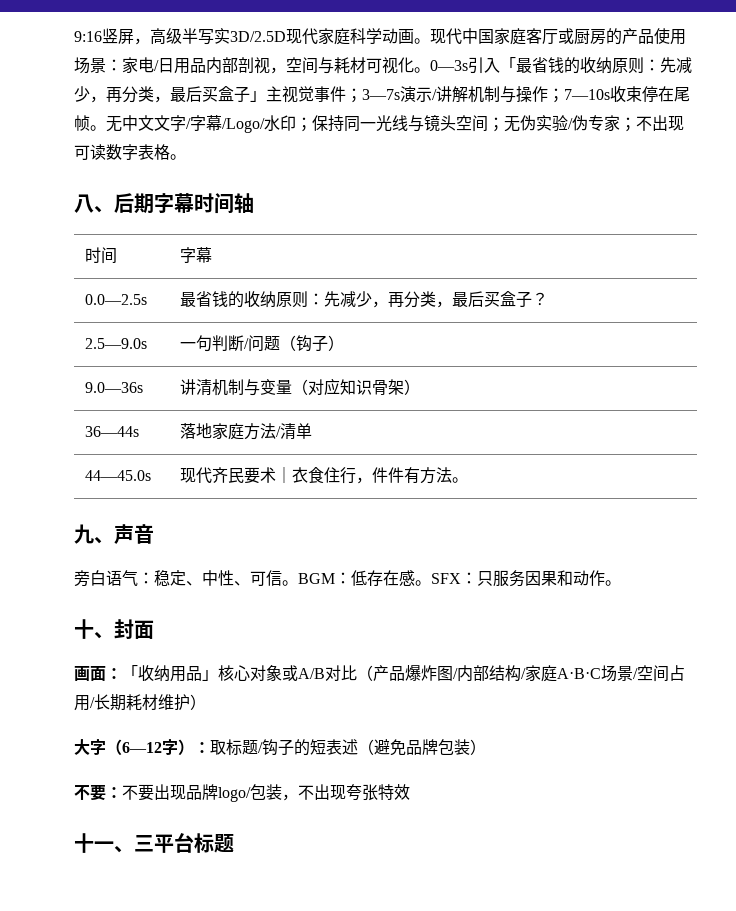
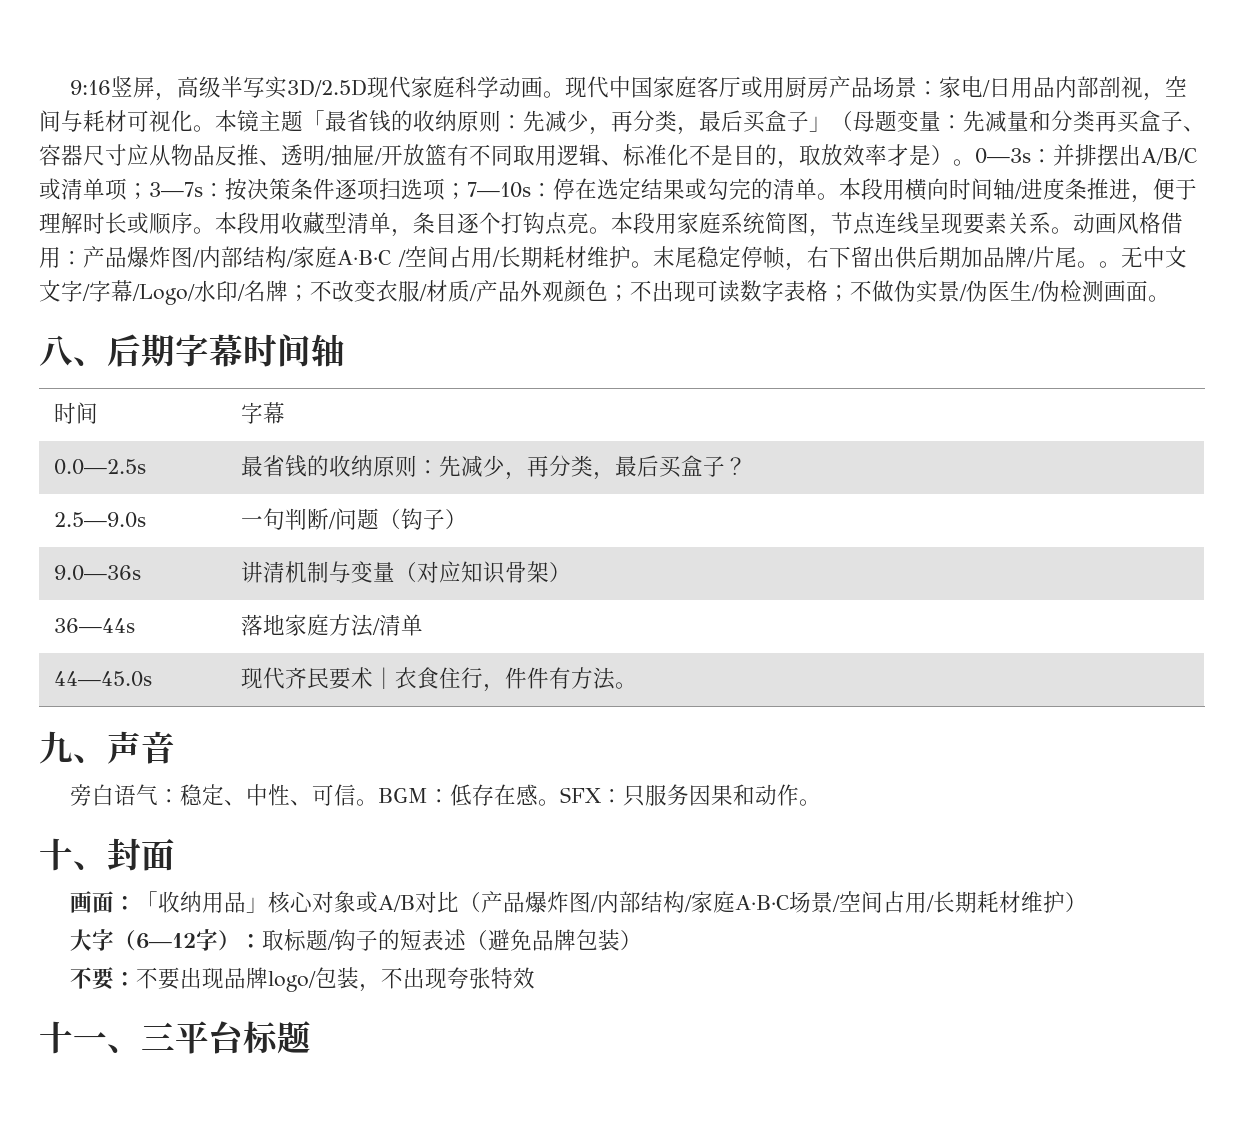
- 现代中国家庭客厅或厨房的产品使用场景：家电/日用品内部剖视，空间与耗材可视化。
+ 现代中国家庭客厅或用厨房产品场景：家电/日用品内部剖视，空间与耗材可视化。
- 0—3s引入「最省钱的收纳原则：先减少，再分类，最后买盒子」主视觉事件；3—7s演示/讲解机制与操作；7—10s收束停在尾帧。
+ 本镜主题「最省钱的收纳原则：先减少，再分类，最后买盒子」（母题变量：先减量和分类再买盒子、容器尺寸应从物品反推、透明/抽屉/开放篮有不同取用逻辑、标准化不是目的，取放效率才是）。0—3s：并排摆出A/B/C或清单项；3—7s：按决策条件逐项扫选项；7—10s：停在选定结果或勾完的清单。本段用横向时间轴/进度条推进，便于理解时长或顺序。本段用收藏型清单，条目逐个打钩点亮。本段用家庭系统简图，节点连线呈现要素关系。动画风格借用：产品爆炸图/内部结构/家庭A·B·C /空间占用/长期耗材维护。末尾稳定停帧，右下留出供后期加品牌/片尾。。
- 无中文文字/字幕/Logo/水印；保持同一光线与镜头空间；无伪实验/伪专家；不出现可读数字表格。
+ 无中文文字/字幕/Logo/水印/名牌；不改变衣服/材质/产品外观颜色；不出现可读数字表格；不做伪实景/伪医生/伪检测画面。

